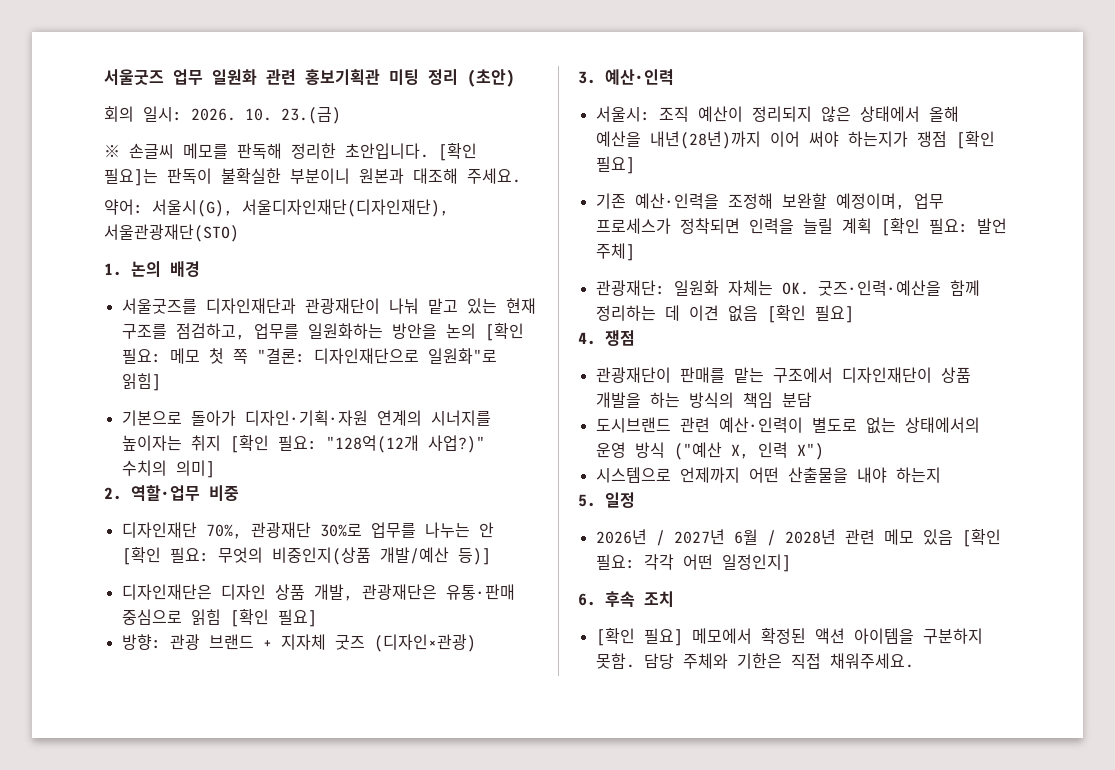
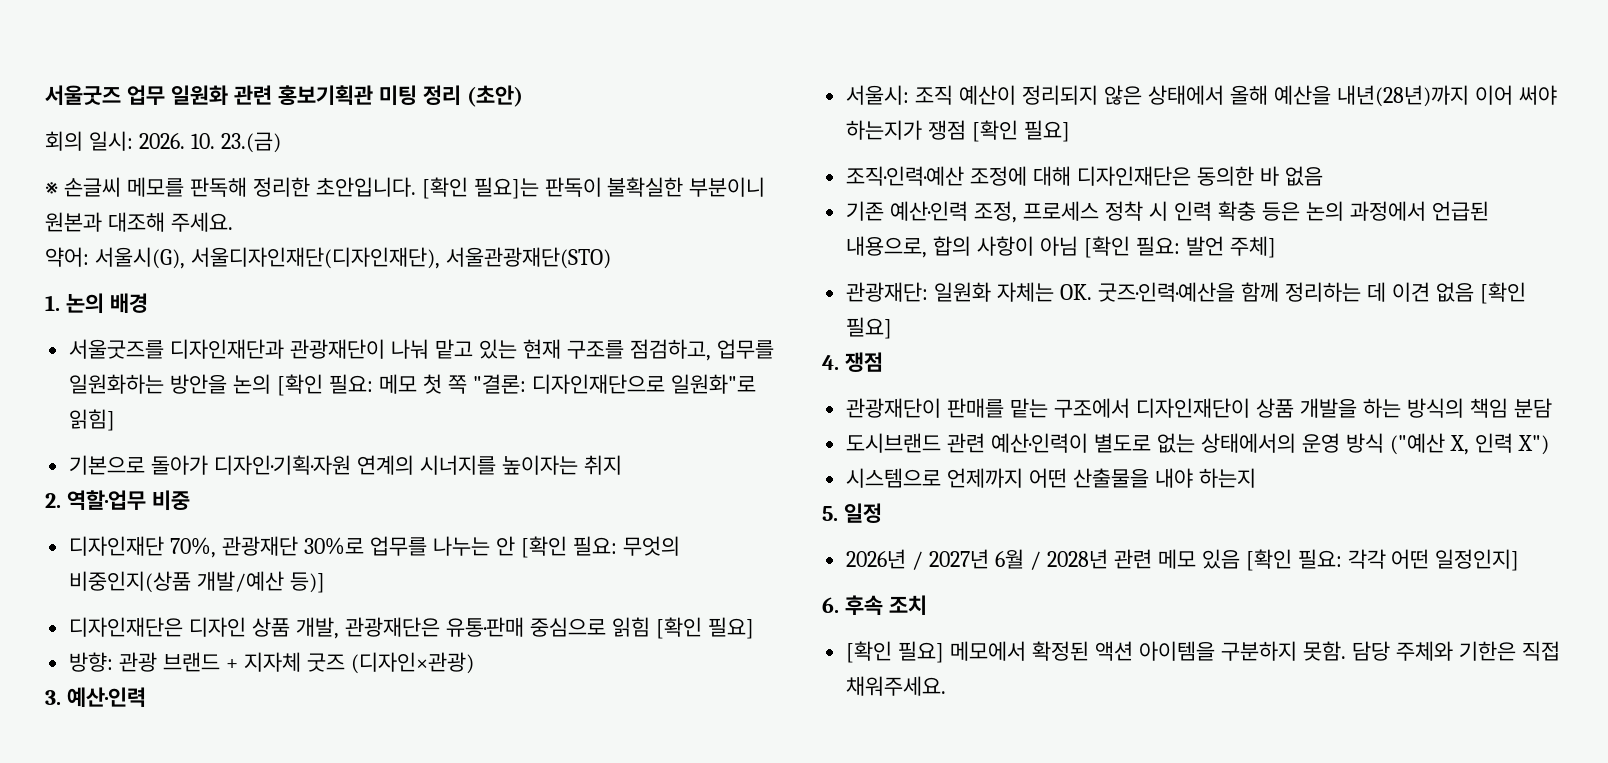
- 기본으로 돌아가 디자인·기획·자원 연계의 시너지를 높이자는 취지 [확인 필요: "128억(12개 사업?)" 수치의 의미]
+ 기본으로 돌아가 디자인·기획·자원 연계의 시너지를 높이자는 취지
- 기존 예산·인력을 조정해 보완할 예정이며, 업무 프로세스가 정착되면 인력을 늘릴 계획 [확인 필요: 발언 주체]
+ 조직·인력·예산 조정에 대해 디자인재단은 동의한 바 없음
+ 기존 예산·인력 조정, 프로세스 정착 시 인력 확충 등은 논의 과정에서 언급된 내용으로, 합의 사항이 아님 [확인 필요: 발언 주체]

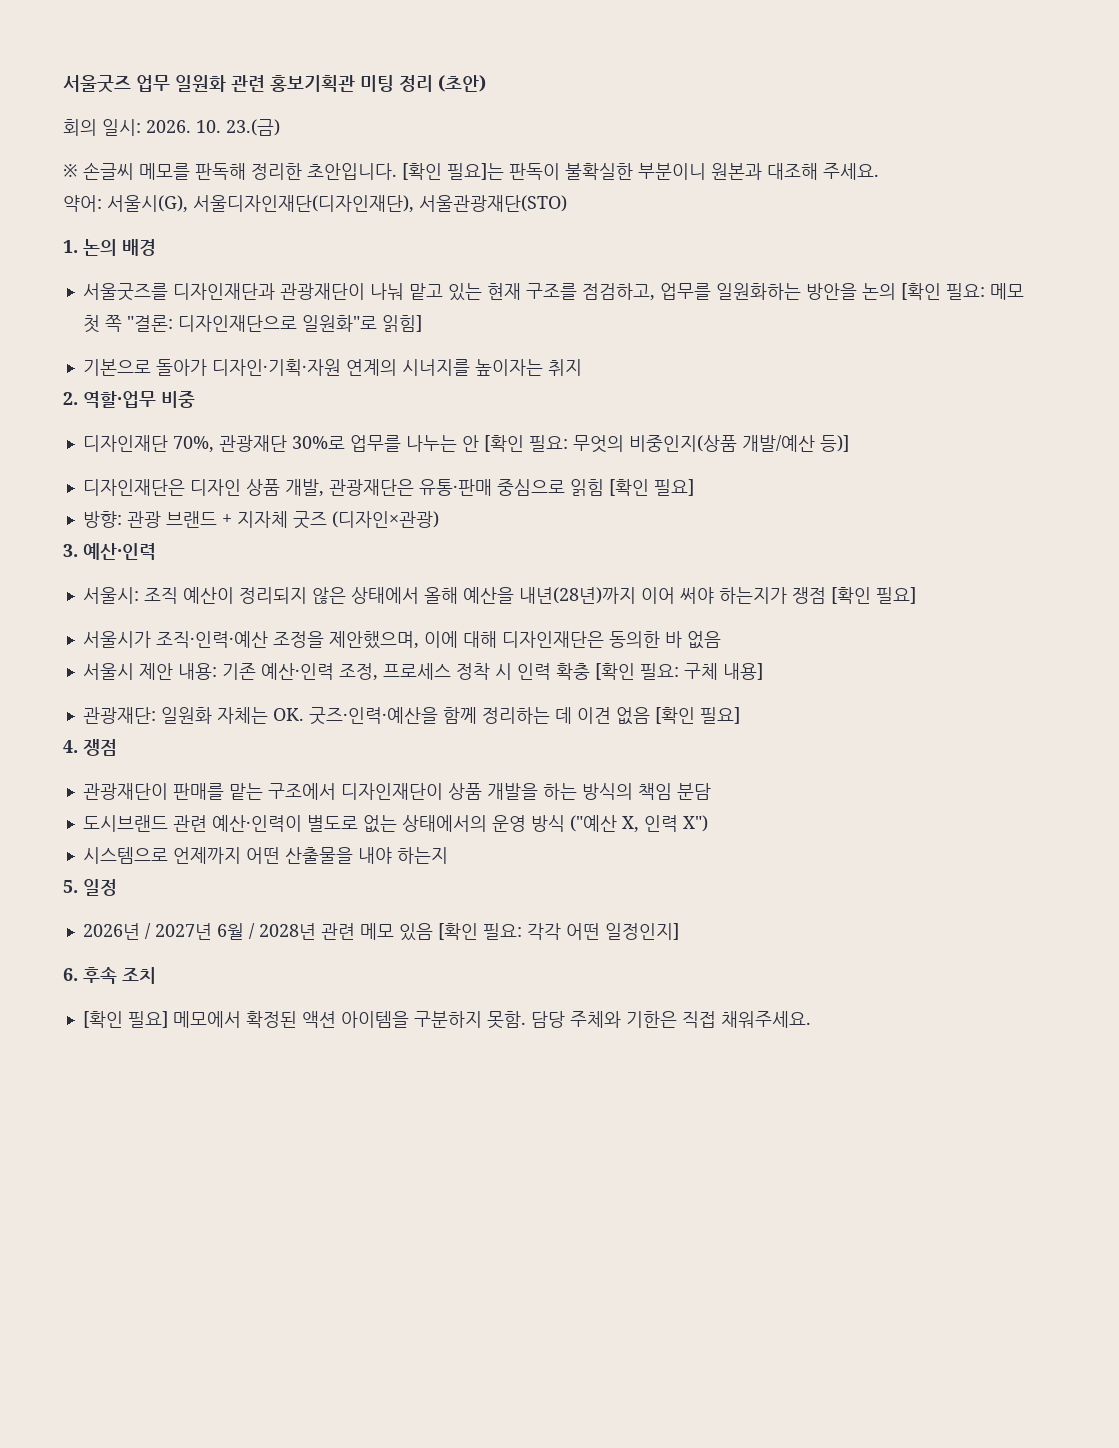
- 조직·인력·예산 조정에 대해 디자인재단은 동의한 바 없음
+ 서울시가 조직·인력·예산 조정을 제안했으며, 이에 대해 디자인재단은 동의한 바 없음
- 기존 예산·인력 조정, 프로세스 정착 시 인력 확충 등은 논의 과정에서 언급된 내용으로, 합의 사항이 아님 [확인 필요: 발언 주체]
+ 서울시 제안 내용: 기존 예산·인력 조정, 프로세스 정착 시 인력 확충 [확인 필요: 구체 내용]

